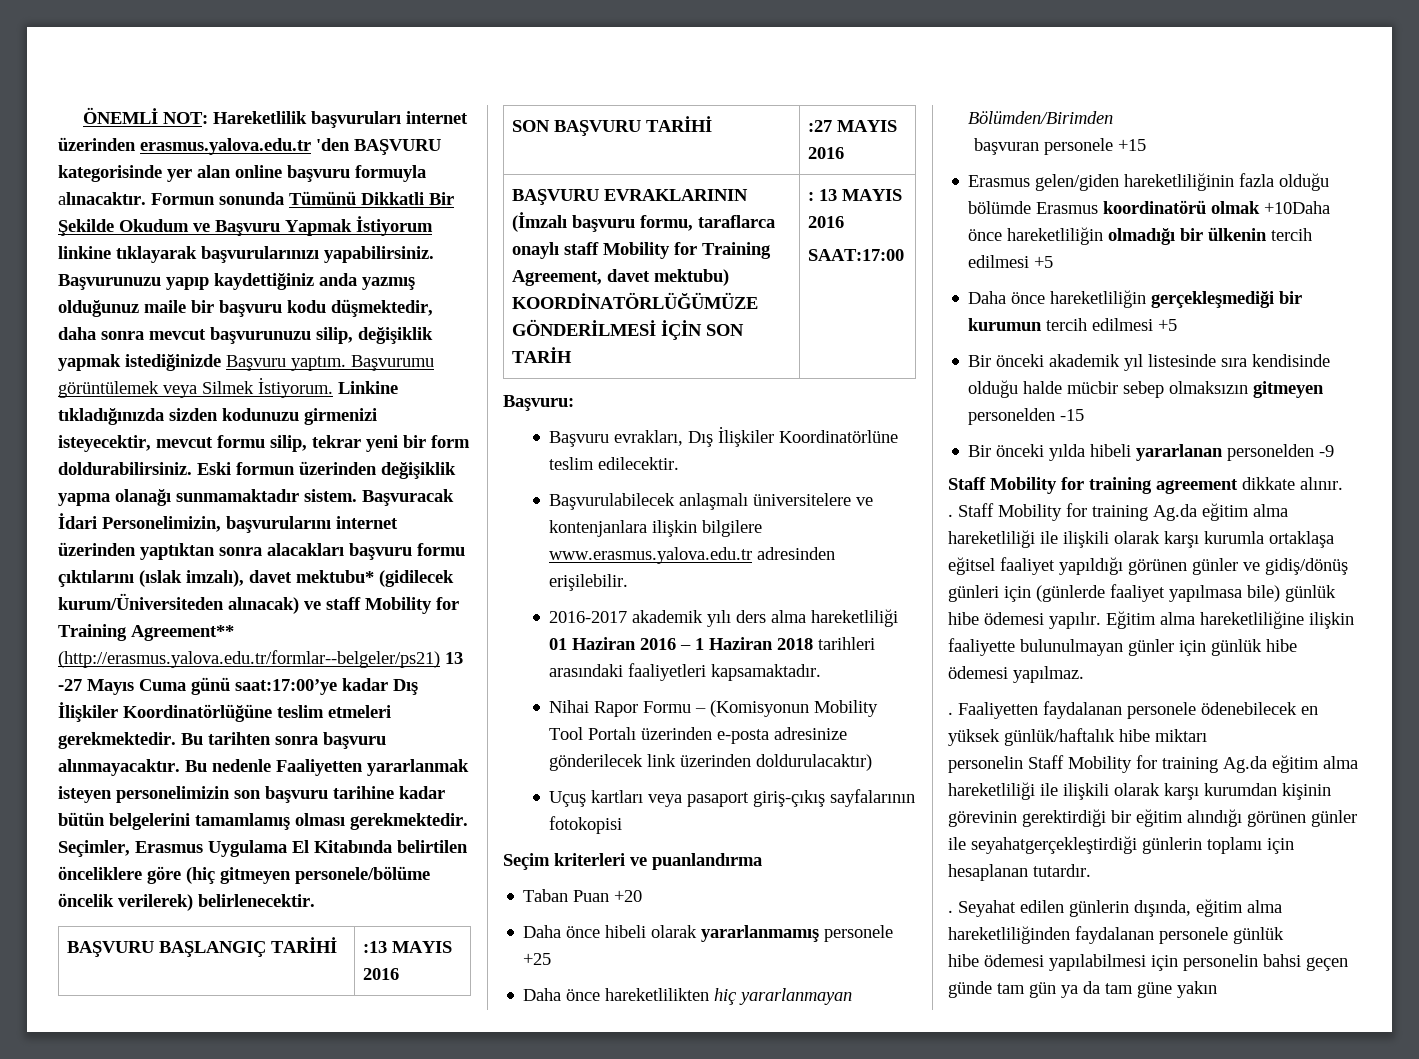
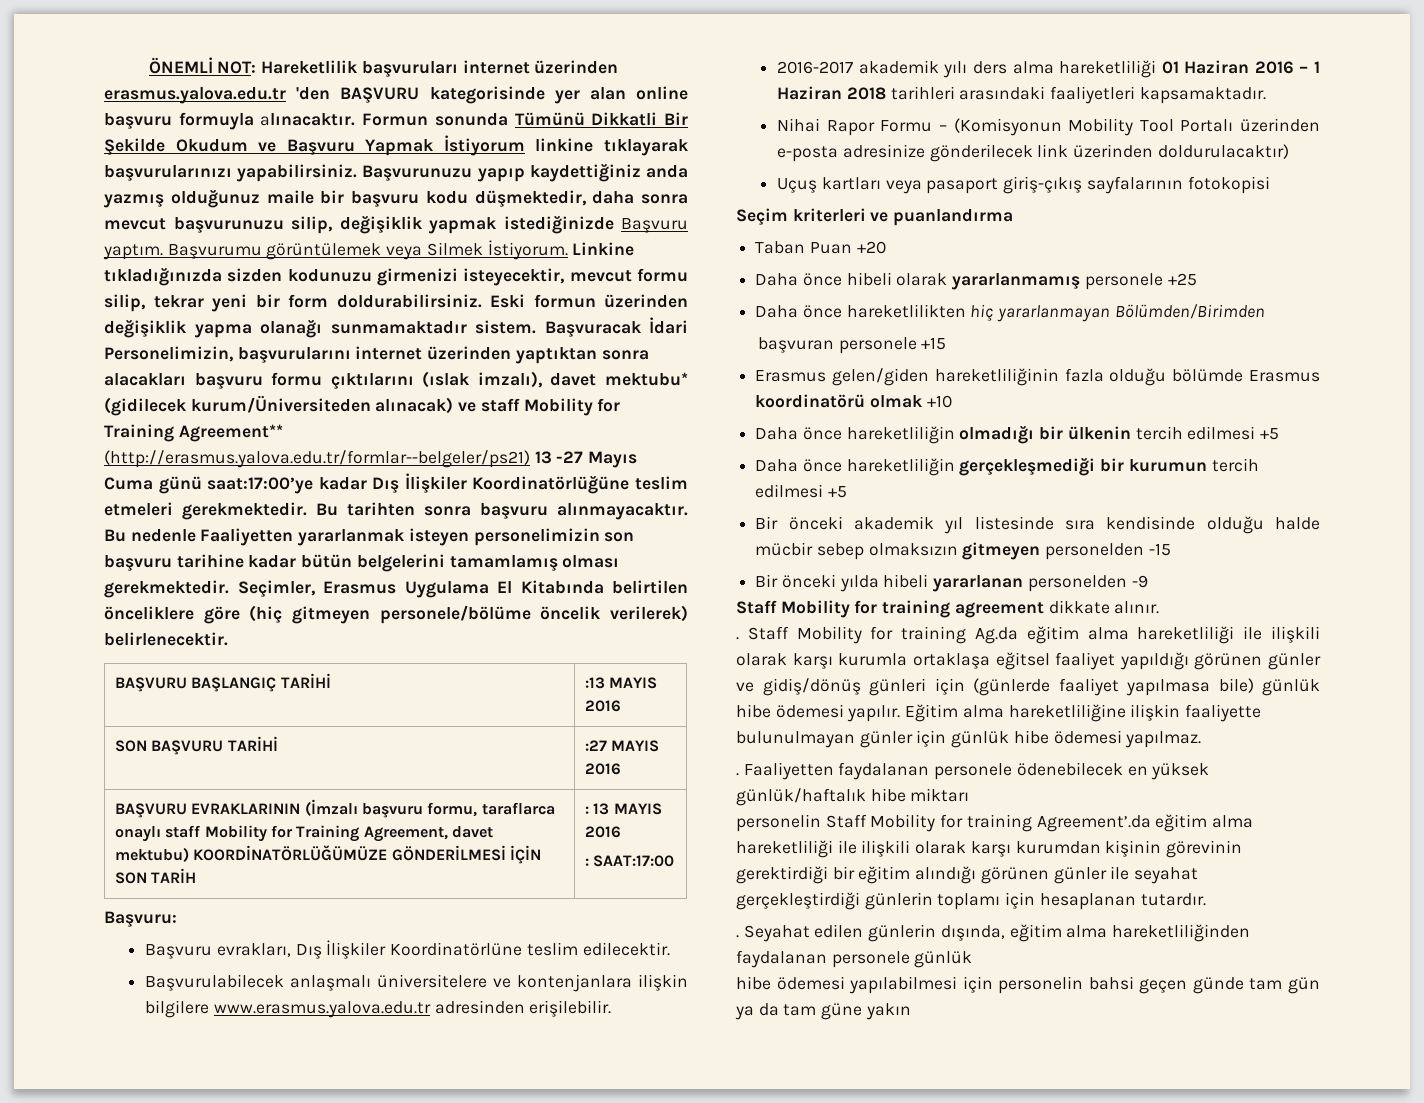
  BAŞVURU EVRAKLARININ (İmzalı başvuru formu, taraflarca onaylı staff Mobility for Training Agreement, davet mektubu) KOORDİNATÖRLÜĞÜMÜZE GÖNDERİLMESİ İÇİN SON TARİH | : 13 MAYIS 2016
- SAAT:17:00
+ : SAAT:17:00
- Erasmus gelen/giden hareketliliğinin fazla olduğu bölümde Erasmus koordinatörü olmak +10Daha önce hareketliliğin olmadığı bir ülkenin tercih edilmesi +5
+ Erasmus gelen/giden hareketliliğinin fazla olduğu bölümde Erasmus koordinatörü olmak +10
+ Daha önce hareketliliğin olmadığı bir ülkenin tercih edilmesi +5
- personelin Staff Mobility for training Ag.da eğitim alma hareketliliği ile ilişkili olarak karşı kurumdan kişinin görevinin gerektirdiği bir eğitim alındığı görünen günler ile seyahatgerçekleştirdiği günlerin toplamı için hesaplanan tutardır.
+ personelin Staff Mobility for training Agreement’.da eğitim alma hareketliliği ile ilişkili olarak karşı kurumdan kişinin görevinin gerektirdiği bir eğitim alındığı görünen günler ile seyahat gerçekleştirdiği günlerin toplamı için hesaplanan tutardır.

